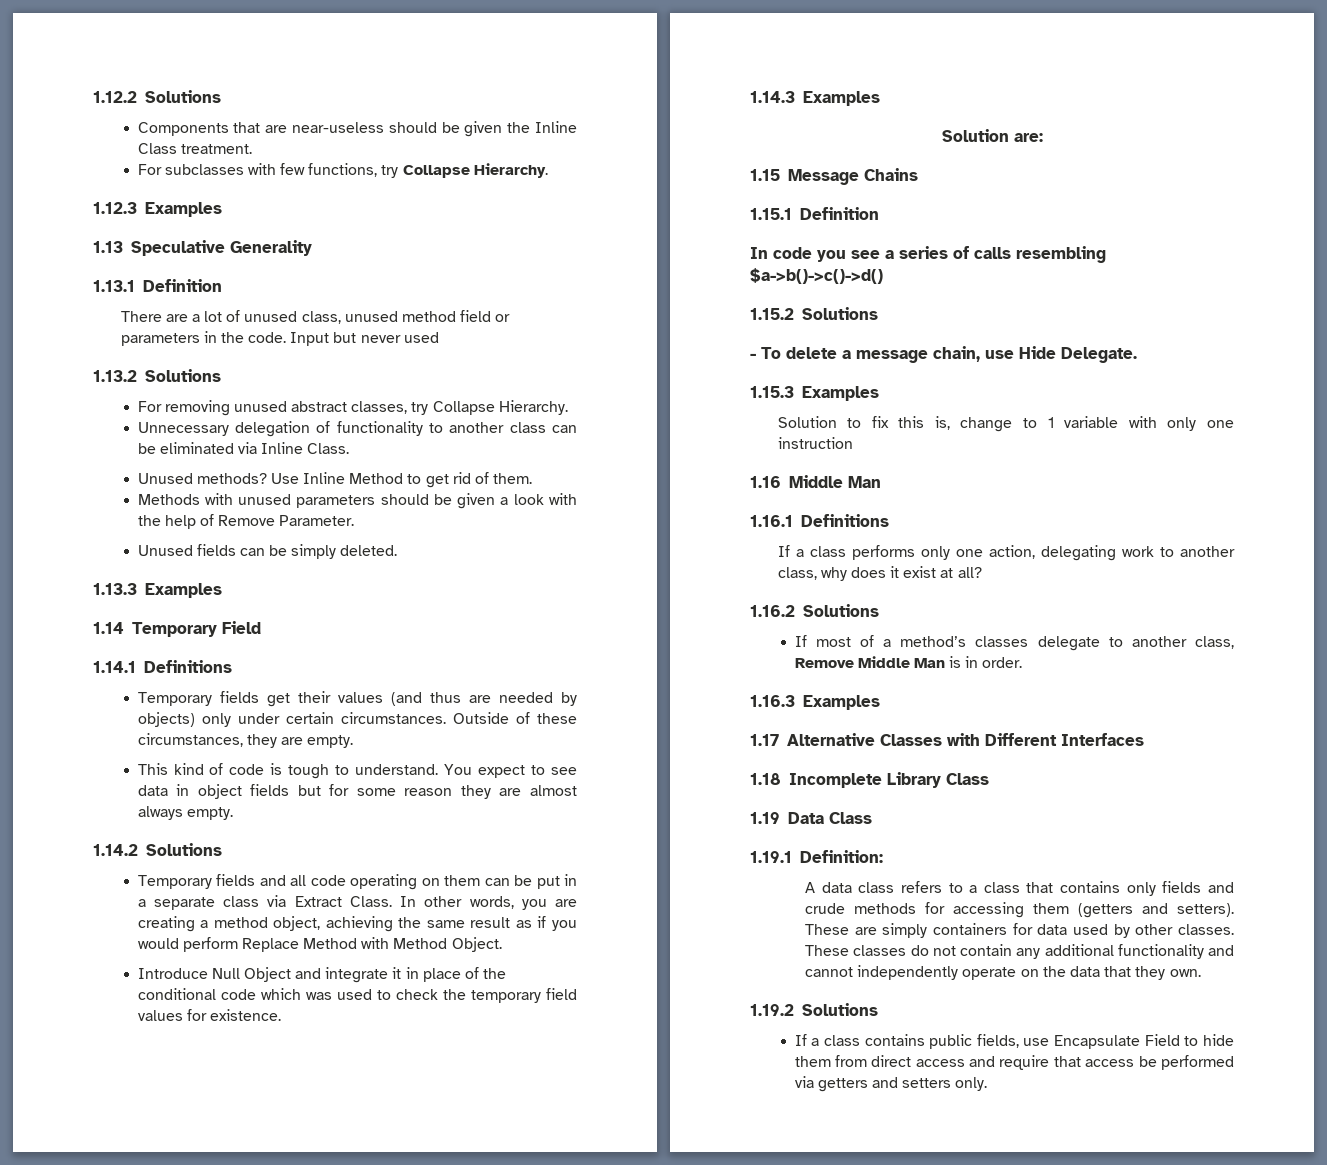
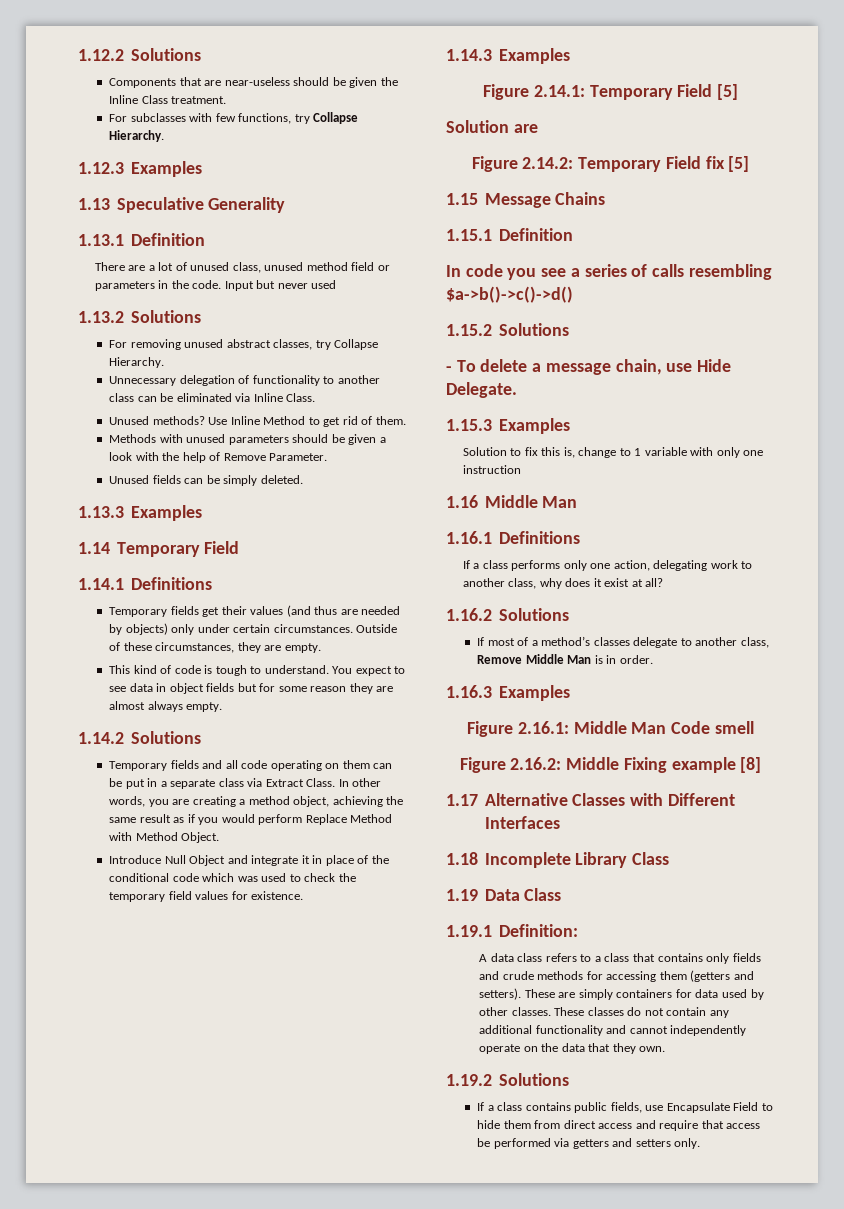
- Solution are:
+ Figure 2.14.1: Temporary Field [5]
+ Solution are
+ Figure 2.14.2: Temporary Field fix [5]
+ Figure 2.16.1: Middle Man Code smell
+ Figure 2.16.2: Middle Fixing example [8]

